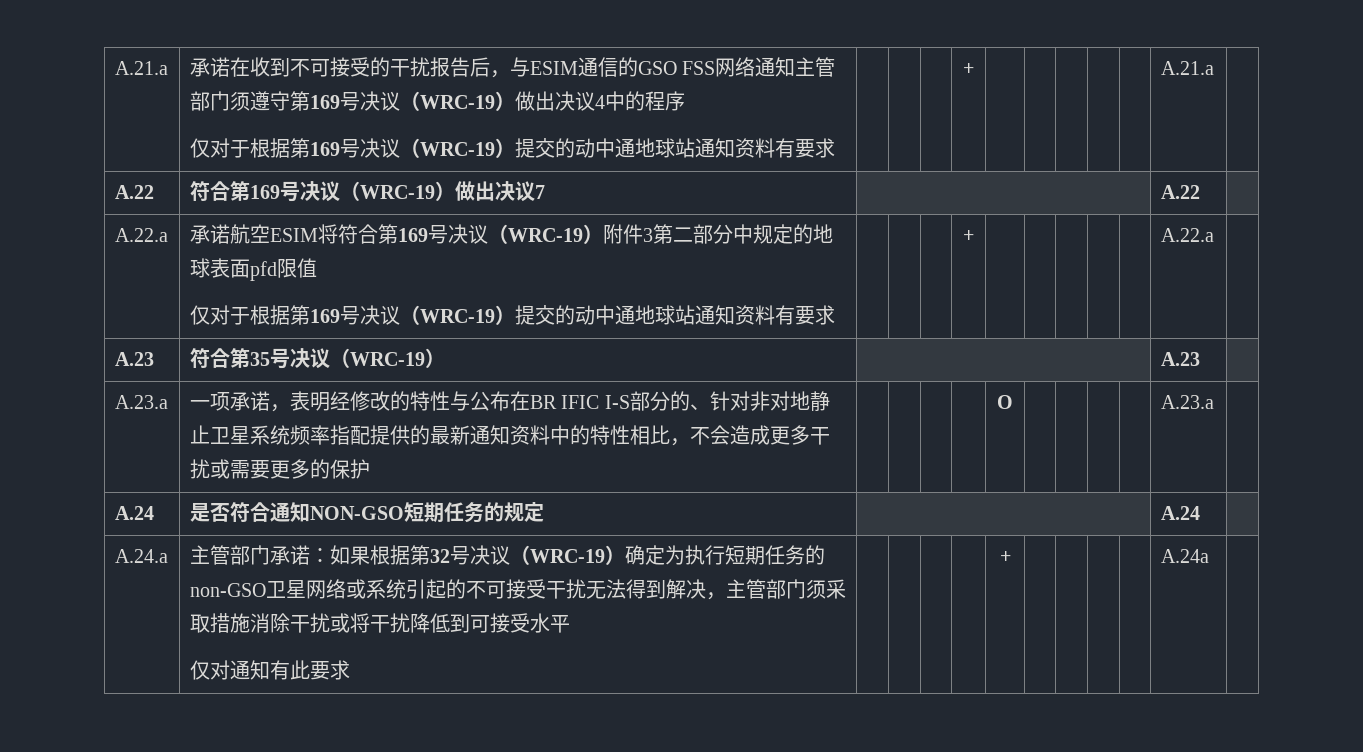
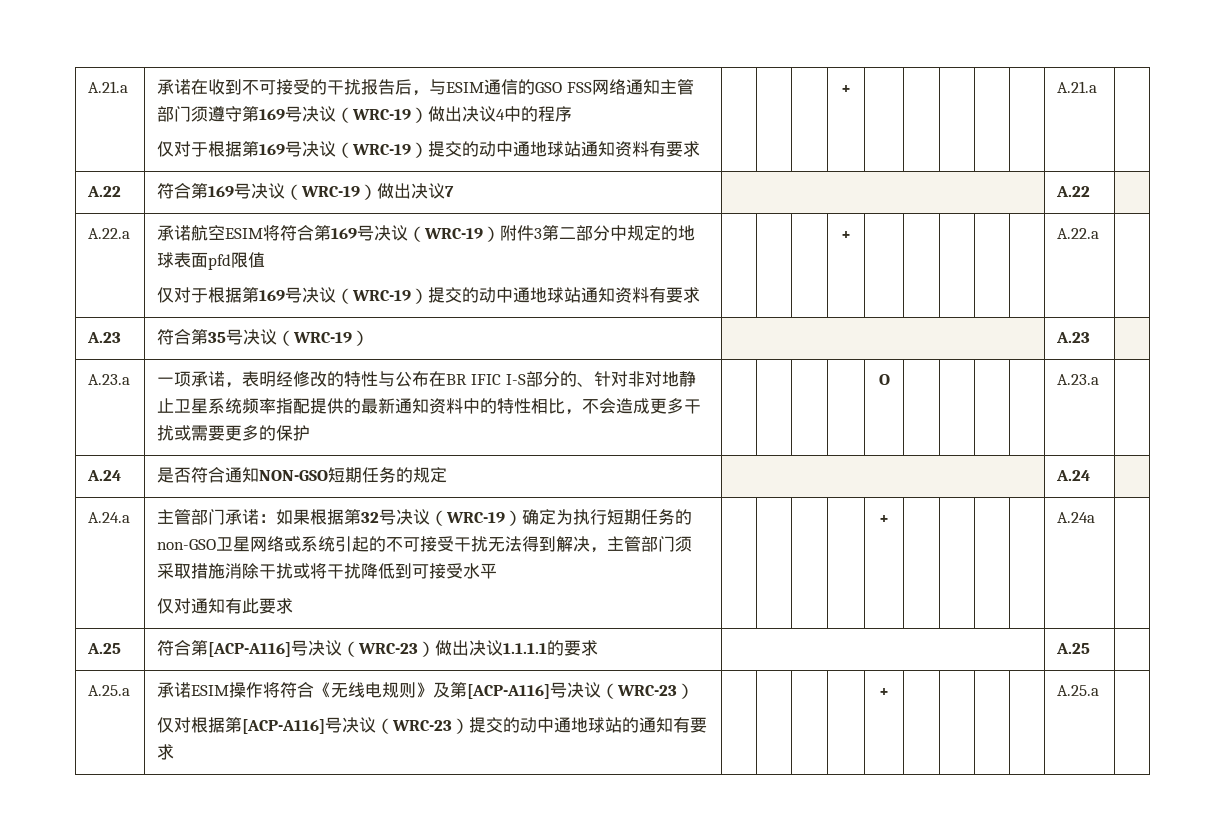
+ A.25 | 符合第[ACP-A116]号决议（WRC-23）做出决议1.1.1.1的要求 | | A.25 |
+ A.25.a | 承诺ESIM操作将符合《无线电规则》及第[ACP-A116]号决议（WRC-23）
+ 仅对根据第[ACP-A116]号决议（WRC-23）提交的动中通地球站的通知有要求 | | | | | + | | | | | A.25.a |

